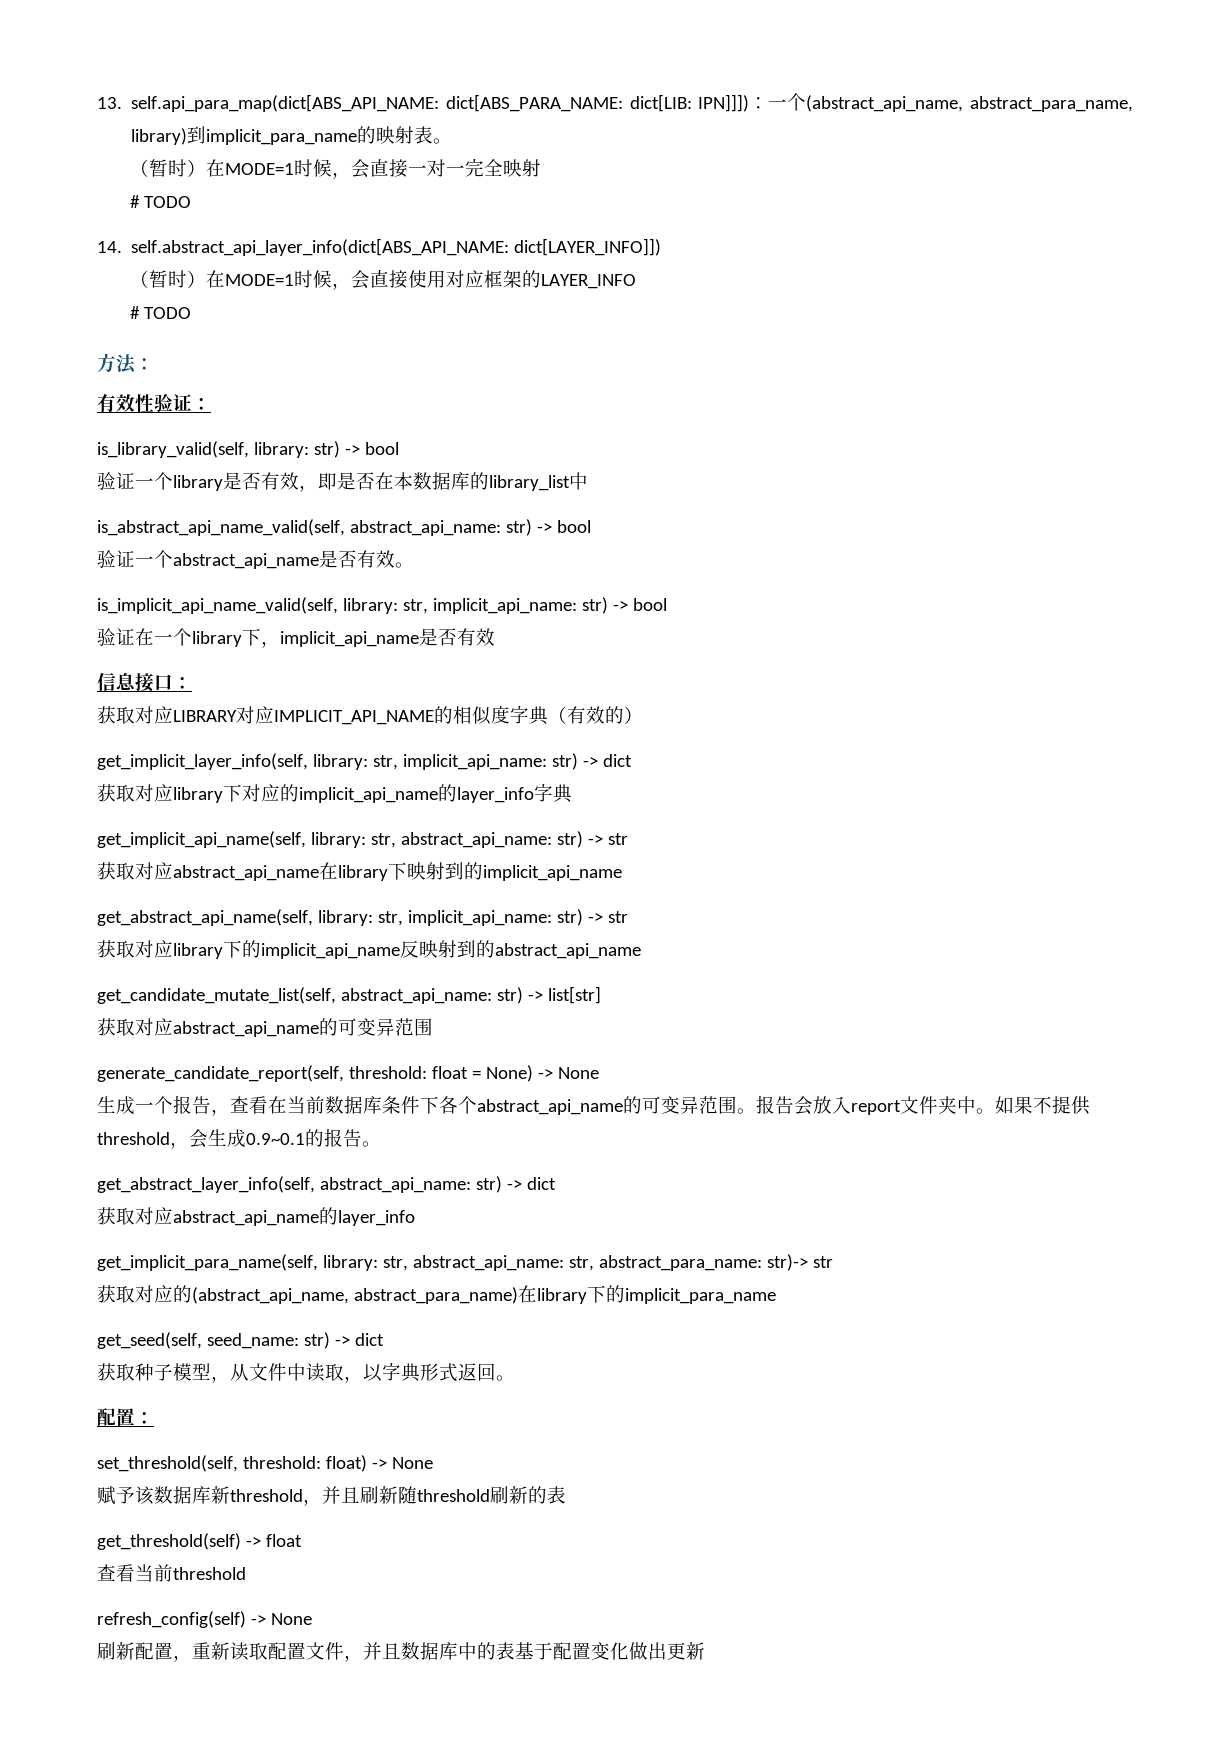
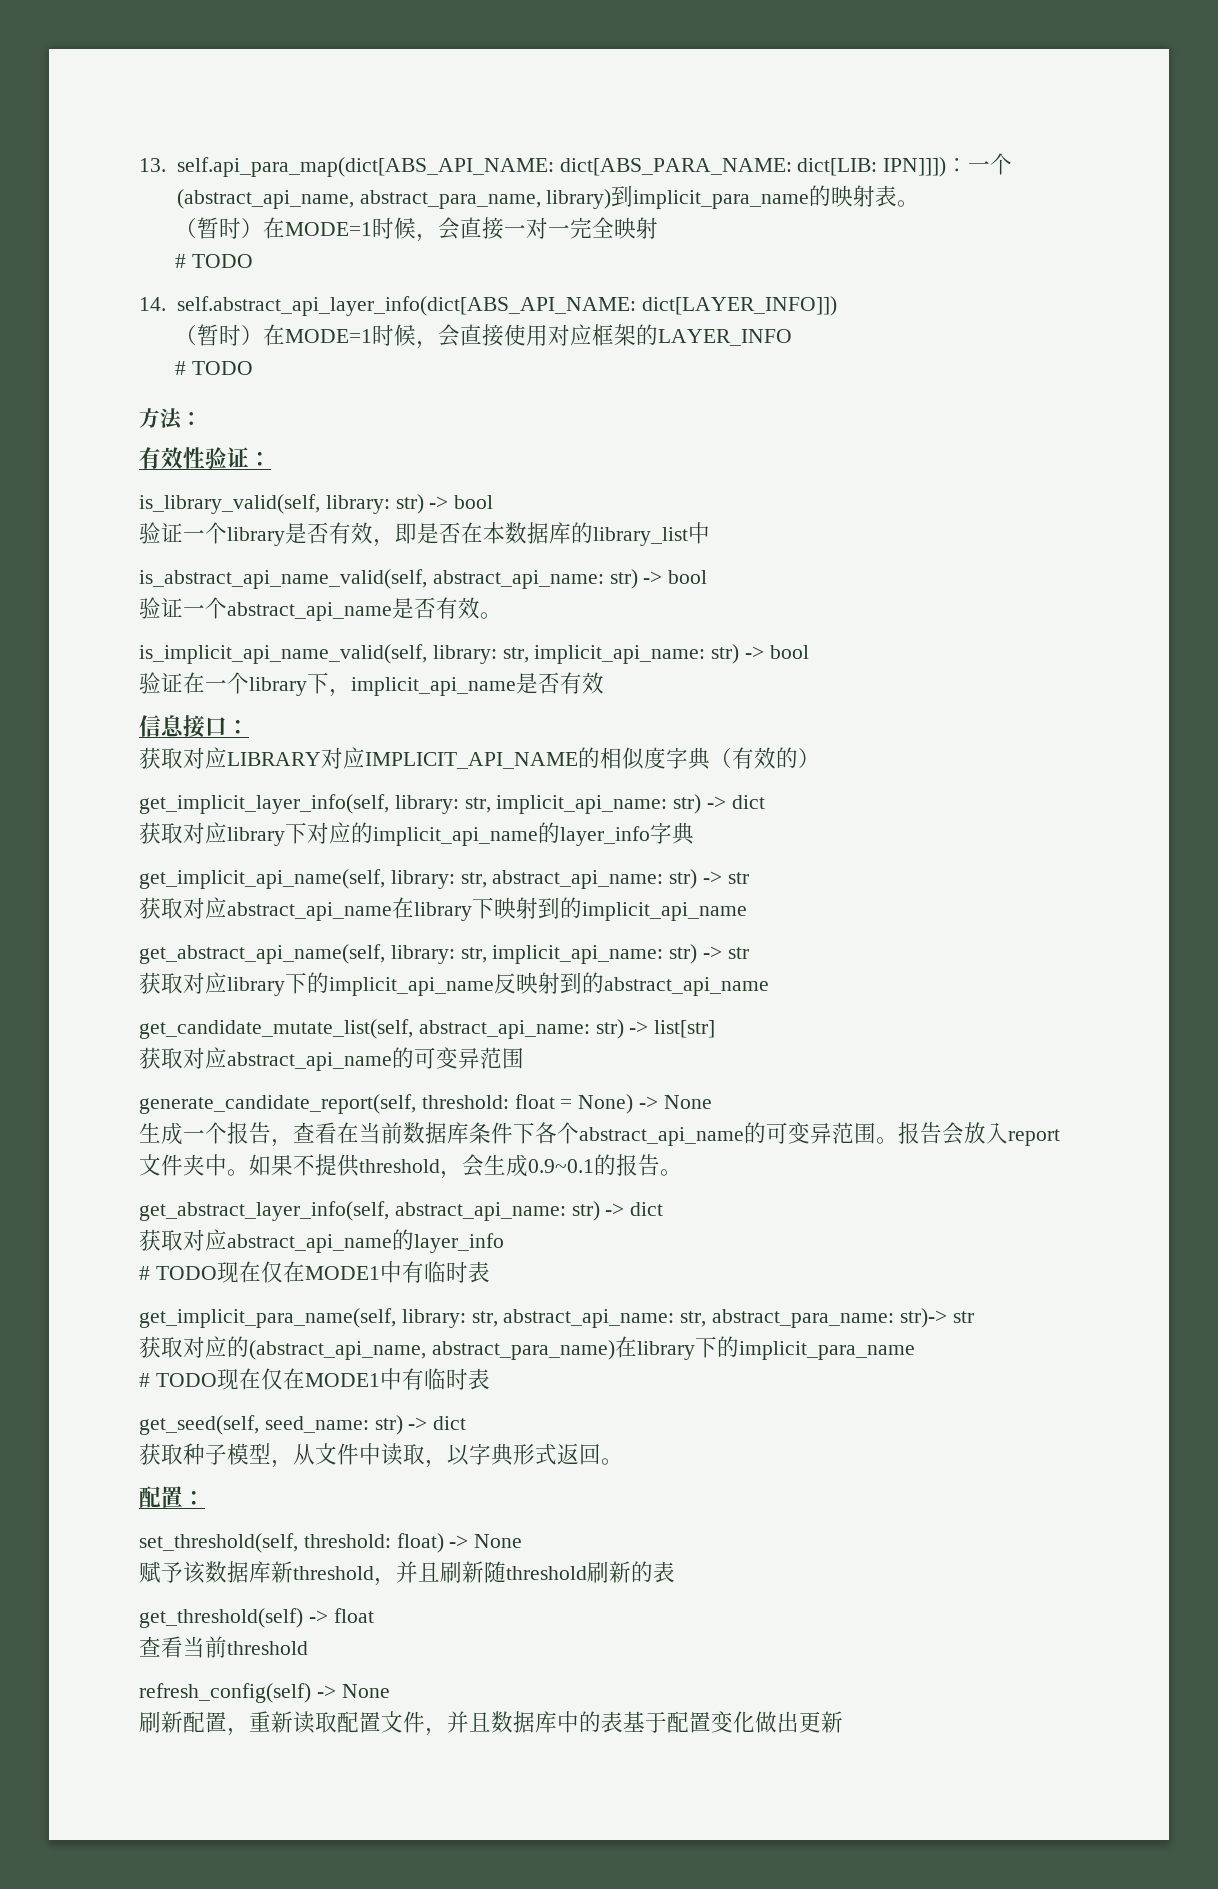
  获取对应abstract_api_name的layer_info
+ # TODO现在仅在MODE1中有临时表
  获取对应的(abstract_api_name, abstract_para_name)在library下的implicit_para_name
+ # TODO现在仅在MODE1中有临时表

